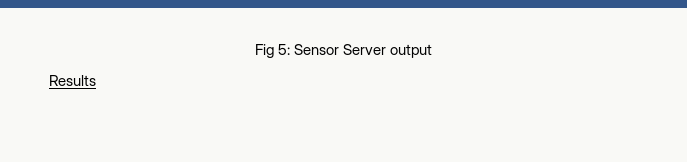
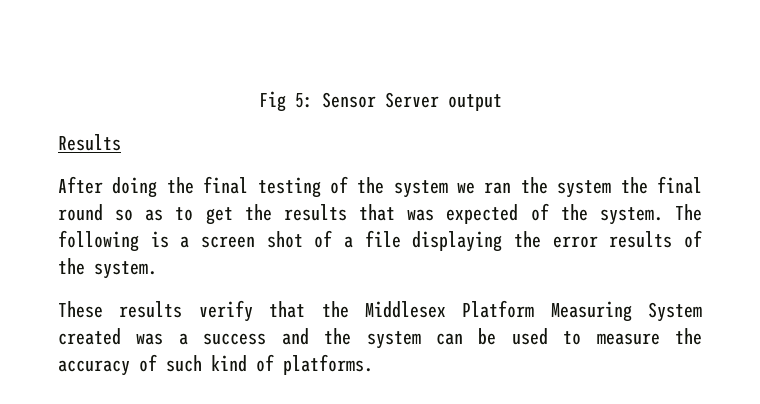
+ After doing the final testing of the system we ran the system the final round so as to get the results that was expected of the system. The following is a screen shot of a file displaying the error results of the system.
+ These results verify that the Middlesex Platform Measuring System created was a success and the system can be used to measure the accuracy of such kind of platforms.

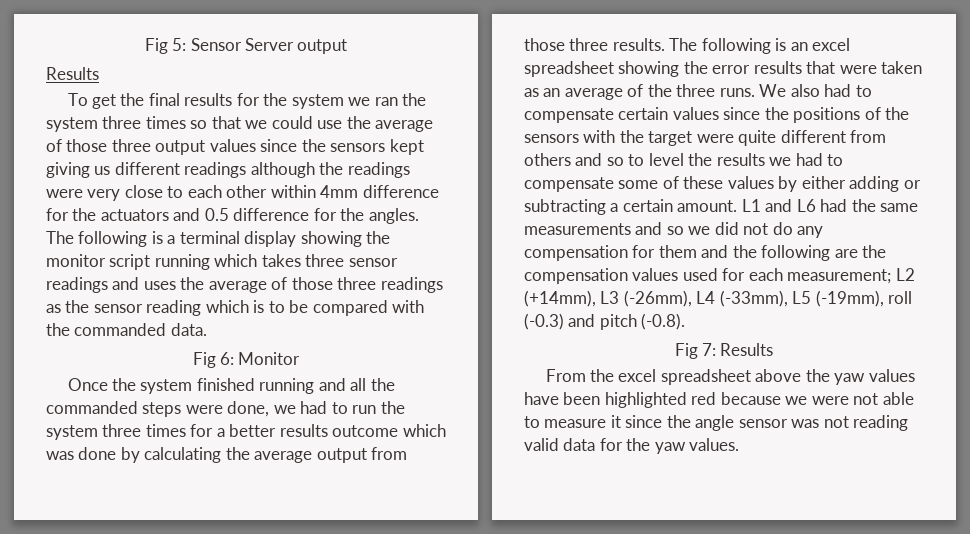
- After doing the final testing of the system we ran the system the final round so as to get the results that was expected of the system. The following is a screen shot of a file displaying the error results of the system.
- These results verify that the Middlesex Platform Measuring System created was a success and the system can be used to measure the accuracy of such kind of platforms.
+ To get the final results for the system we ran the system three times so that we could use the average of those three output values since the sensors kept giving us different readings although the readings were very close to each other within 4mm difference for the actuators and 0.5 difference for the angles. The following is a terminal display showing the monitor script running which takes three sensor readings and uses the average of those three readings as the sensor reading which is to be compared with the commanded data.
+ Fig 6: Monitor
+ Once the system finished running and all the commanded steps were done, we had to run the system three times for a better results outcome which was done by calculating the average output from those three results. The following is an excel spreadsheet showing the error results that were taken as an average of the three runs. We also had to compensate certain values since the positions of the sensors with the target were quite different from others and so to level the results we had to compensate some of these values by either adding or subtracting a certain amount. L1 and L6 had the same measurements and so we did not do any compensation for them and the following are the compensation values used for each measurement; L2 (+14mm), L3 (-26mm), L4 (-33mm), L5 (-19mm), roll (-0.3) and pitch (-0.8).
+ Fig 7: Results
+ From the excel spreadsheet above the yaw values have been highlighted red because we were not able to measure it since the angle sensor was not reading valid data for the yaw values.

